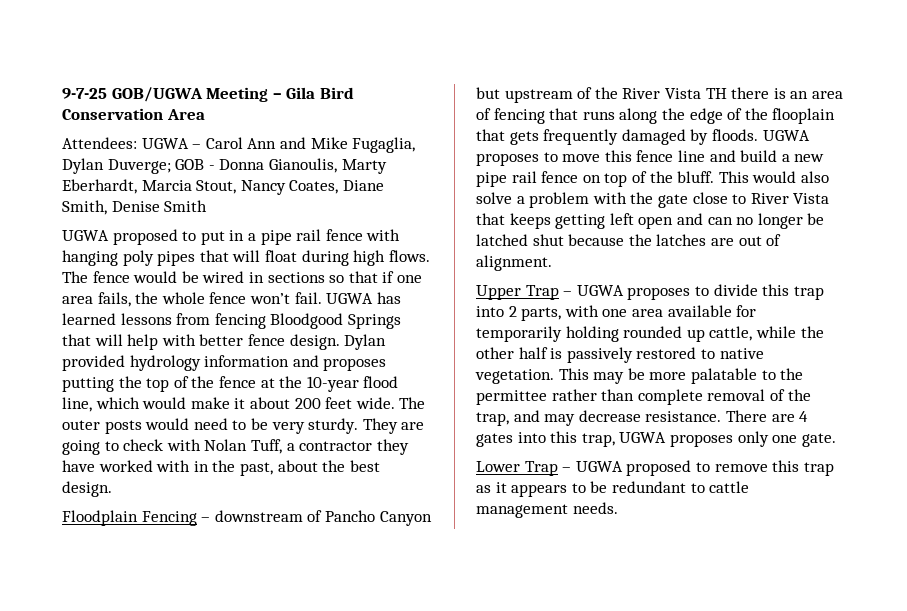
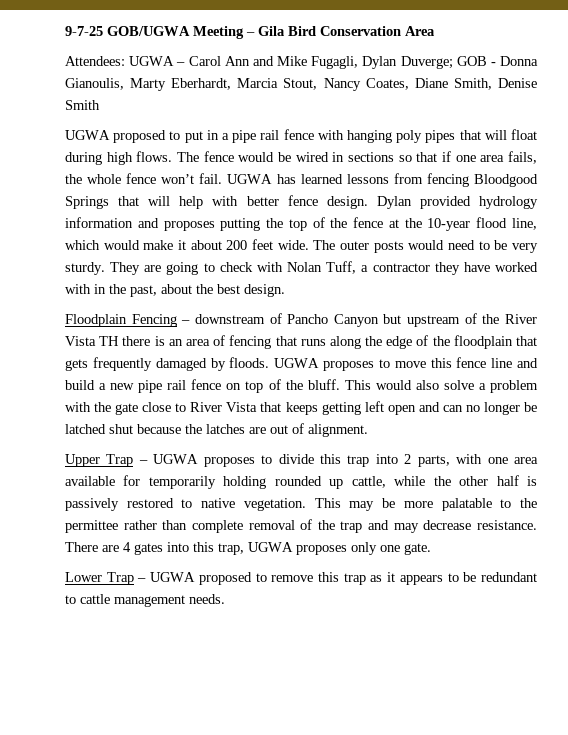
- Attendees: UGWA – Carol Ann and Mike Fugaglia, Dylan Duverge; GOB - Donna Gianoulis, Marty Eberhardt, Marcia Stout, Nancy Coates, Diane Smith, Denise Smith
+ Attendees: UGWA – Carol Ann and Mike Fugagli, Dylan Duverge; GOB - Donna Gianoulis, Marty Eberhardt, Marcia Stout, Nancy Coates, Diane Smith, Denise Smith
- Floodplain Fencing – downstream of Pancho Canyon but upstream of the River Vista TH there is an area of fencing that runs along the edge of the flooplain that gets frequently damaged by floods.
+ Floodplain Fencing – downstream of Pancho Canyon but upstream of the River Vista TH there is an area of fencing that runs along the edge of the floodplain that gets frequently damaged by floods.
- This may be more palatable to the permittee rather than complete removal of the trap, and may decrease resistance.
+ This may be more palatable to the permittee rather than complete removal of the trap and may decrease resistance.

